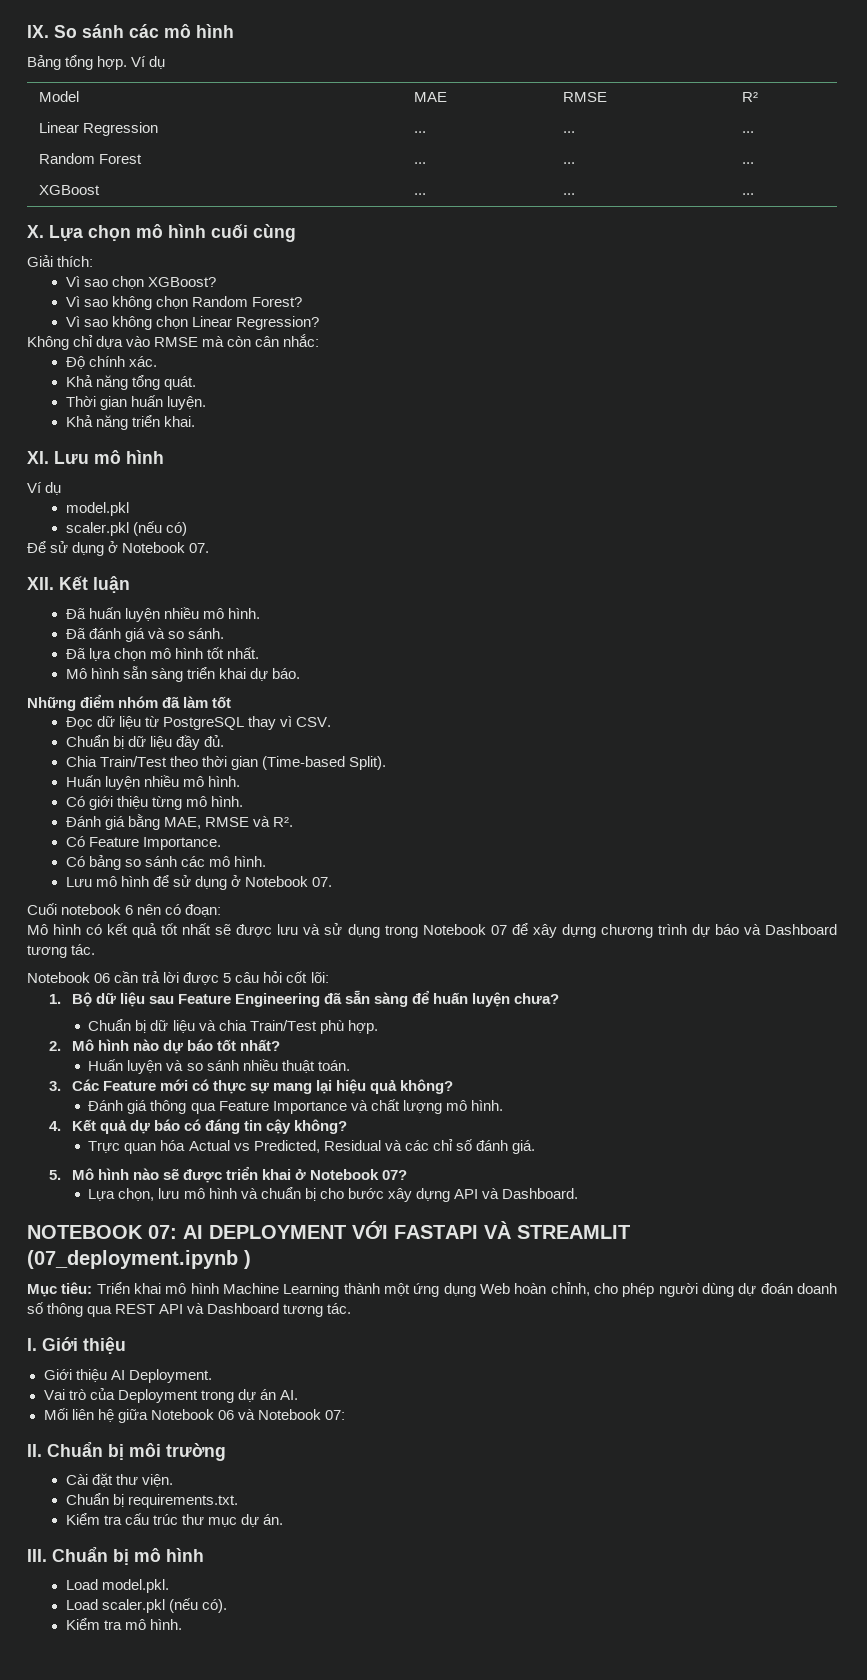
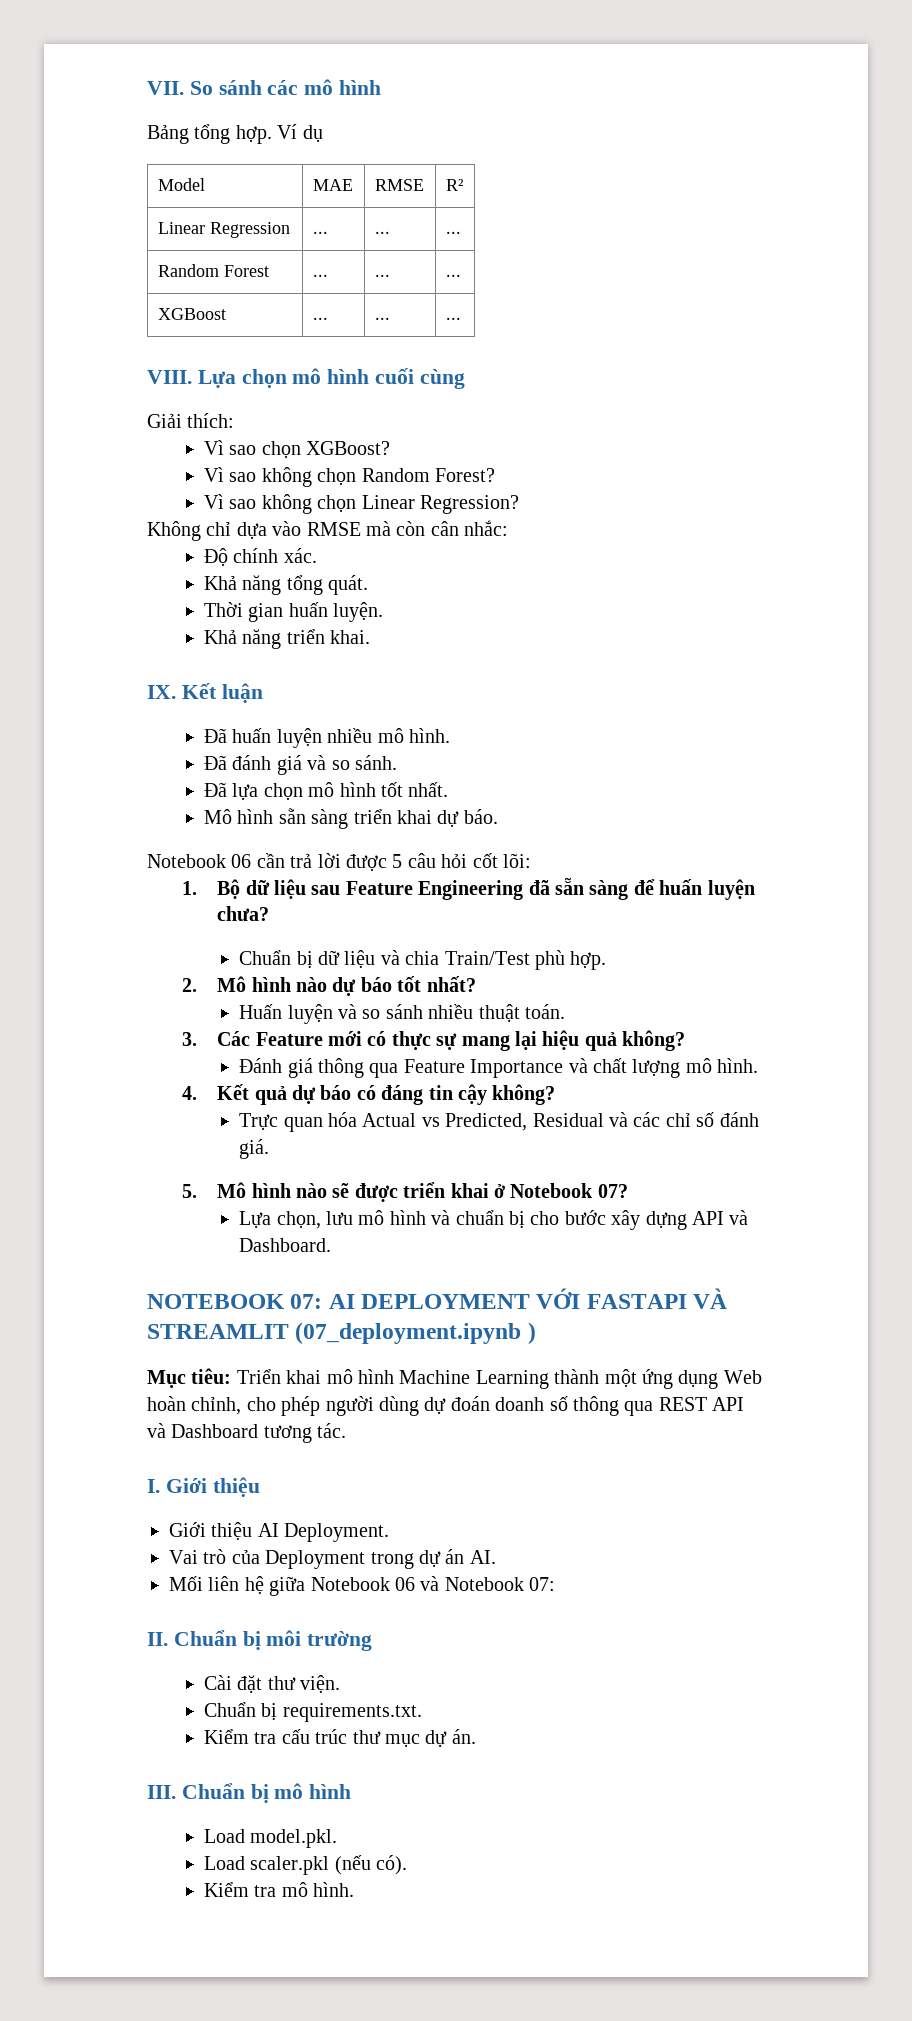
- IX. So sánh các mô hình
+ VII. So sánh các mô hình
- X. Lựa chọn mô hình cuối cùng
+ VIII. Lựa chọn mô hình cuối cùng
- XI. Lưu mô hình
- Ví dụ
- model.pkl
- scaler.pkl (nếu có)
- Để sử dụng ở Notebook 07.
- XII. Kết luận
+ IX. Kết luận
- Những điểm nhóm đã làm tốt
- Đọc dữ liệu từ PostgreSQL thay vì CSV.
- Chuẩn bị dữ liệu đầy đủ.
- Chia Train/Test theo thời gian (Time-based Split).
- Huấn luyện nhiều mô hình.
- Có giới thiệu từng mô hình.
- Đánh giá bằng MAE, RMSE và R².
- Có Feature Importance.
- Có bảng so sánh các mô hình.
- Lưu mô hình để sử dụng ở Notebook 07.
- Cuối notebook 6 nên có đoạn:
- Mô hình có kết quả tốt nhất sẽ được lưu và sử dụng trong Notebook 07 để xây dựng chương trình dự báo và Dashboard tương tác.

